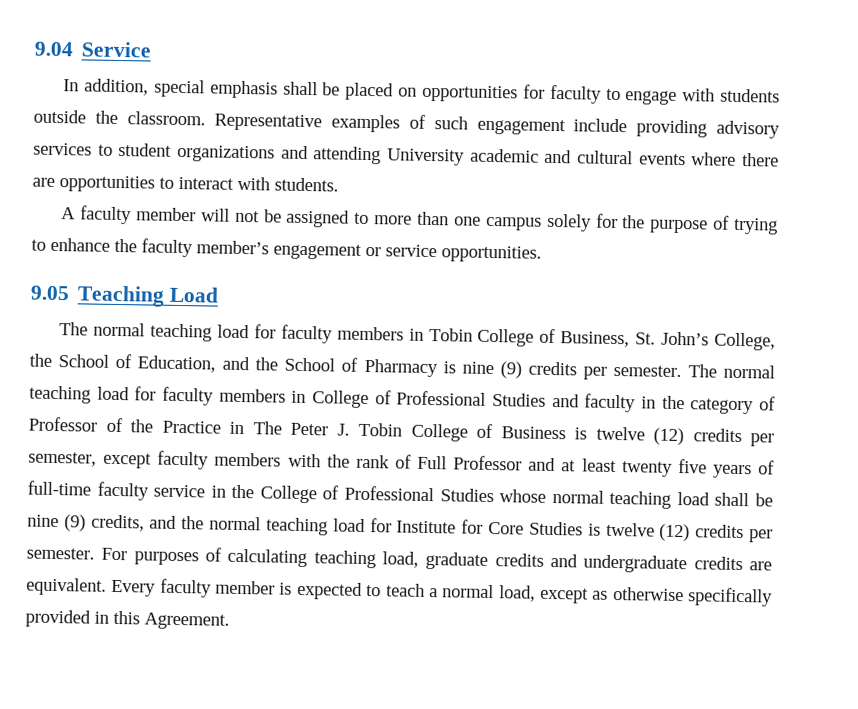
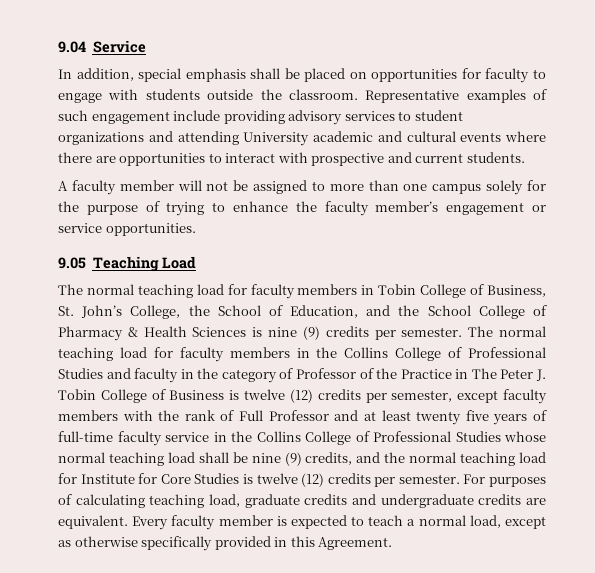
- Representative examples of such engagement include providing advisory services to student organizations and attending University academic and cultural events where there are opportunities to interact with students.
+ Representative examples of such engagement include providing advisory services to student organizations and attending University academic and cultural events where there are opportunities to interact with prospective and current students.
- The normal teaching load for faculty members in Tobin College of Business, St. John’s College, the School of Education, and the School of Pharmacy is nine (9) credits per semester.
+ The normal teaching load for faculty members in Tobin College of Business, St. John’s College, the School of Education, and the School College of Pharmacy & Health Sciences is nine (9) credits per semester.
- The normal teaching load for faculty members in College of Professional Studies and faculty in the category of Professor of the Practice in The Peter J. Tobin College of Business is twelve (12) credits per semester, except faculty members with the rank of Full Professor and at least twenty five years of full-time faculty service in the College of Professional Studies whose normal teaching load shall be nine (9) credits, and the normal teaching load for Institute for Core Studies is twelve (12) credits per semester.
+ The normal teaching load for faculty members in the Collins College of Professional Studies and faculty in the category of Professor of the Practice in The Peter J. Tobin College of Business is twelve (12) credits per semester, except faculty members with the rank of Full Professor and at least twenty five years of full-time faculty service in the Collins College of Professional Studies whose normal teaching load shall be nine (9) credits, and the normal teaching load for Institute for Core Studies is twelve (12) credits per semester.

